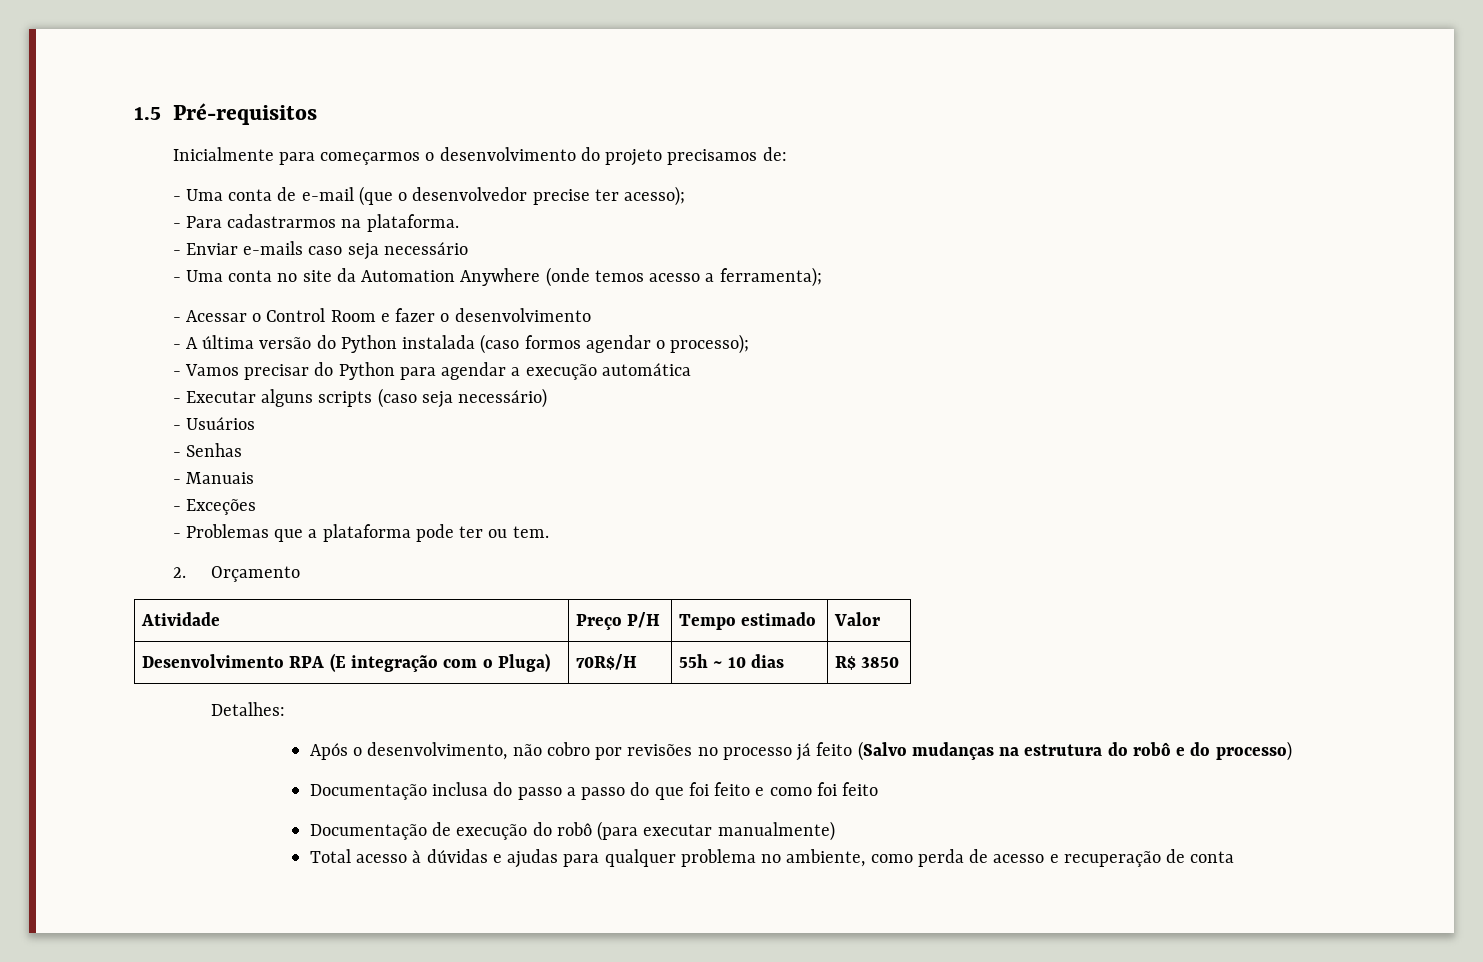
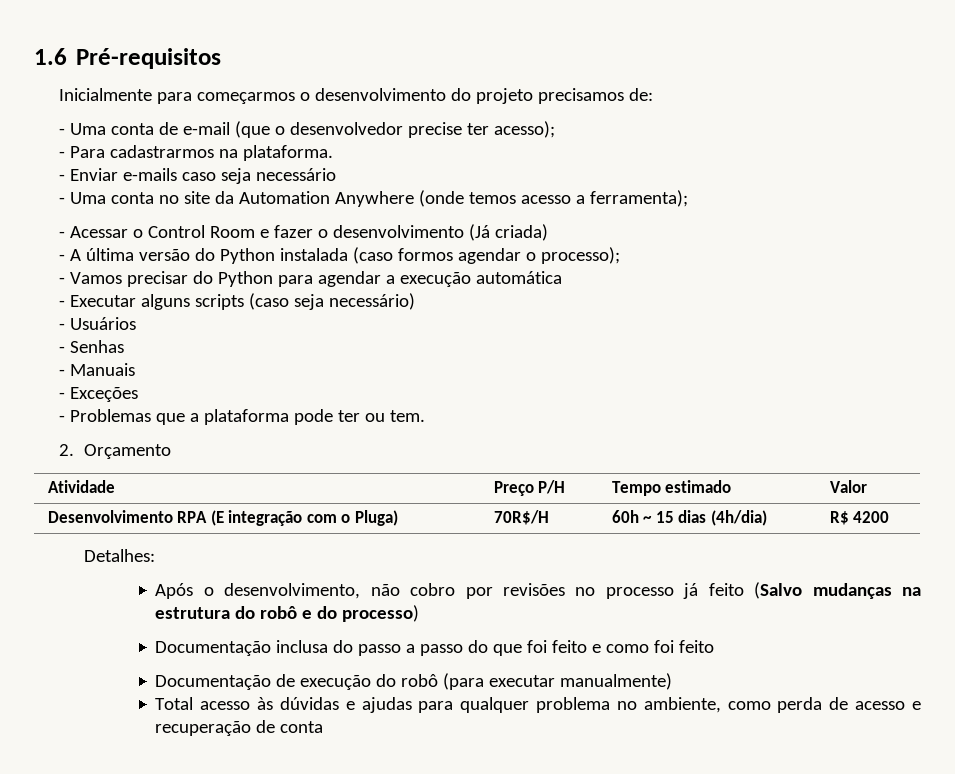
- 1.5 Pré-requisitos
+ 1.6 Pré-requisitos
- - Acessar o Control Room e fazer o desenvolvimento
+ - Acessar o Control Room e fazer o desenvolvimento (Já criada)
- Desenvolvimento RPA (E integração com o Pluga) | 70R$/H | 55h ~ 10 dias | R$ 3850
+ Desenvolvimento RPA (E integração com o Pluga) | 70R$/H | 60h ~ 15 dias (4h/dia) | R$ 4200
- Total acesso à dúvidas e ajudas para qualquer problema no ambiente, como perda de acesso e recuperação de conta
+ Total acesso às dúvidas e ajudas para qualquer problema no ambiente, como perda de acesso e recuperação de conta

